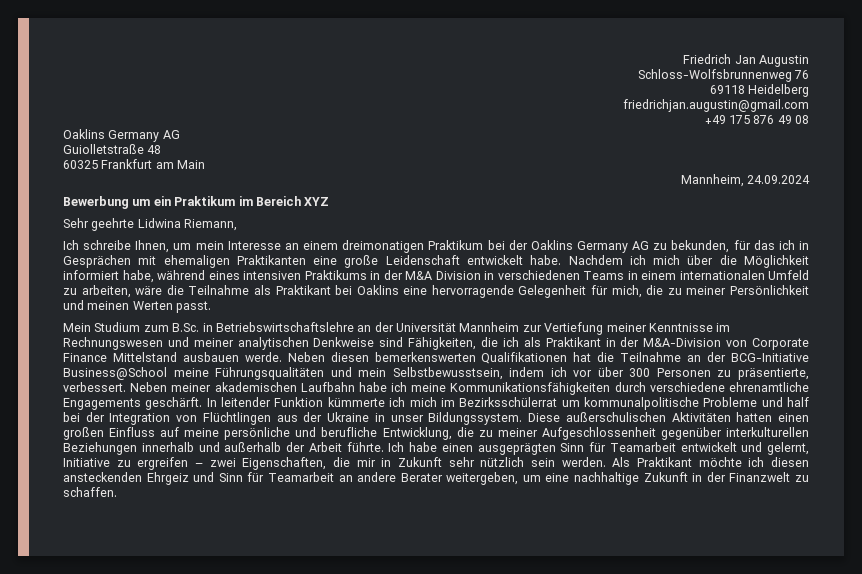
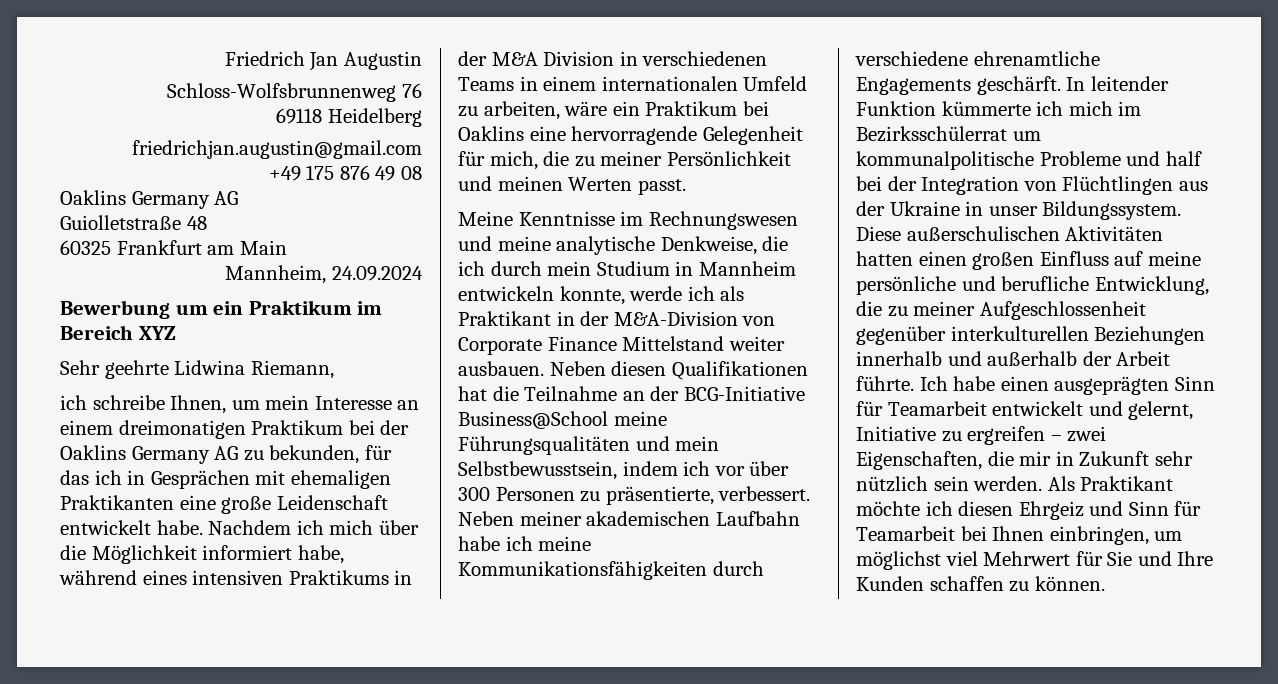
- Ich schreibe Ihnen, um mein Interesse an einem dreimonatigen Praktikum bei der Oaklins Germany AG zu bekunden, für das ich in Gesprächen mit ehemaligen Praktikanten eine große Leidenschaft entwickelt habe.
+ ich schreibe Ihnen, um mein Interesse an einem dreimonatigen Praktikum bei der Oaklins Germany AG zu bekunden, für das ich in Gesprächen mit ehemaligen Praktikanten eine große Leidenschaft entwickelt habe.
- Nachdem ich mich über die Möglichkeit informiert habe, während eines intensiven Praktikums in der M&A Division in verschiedenen Teams in einem internationalen Umfeld zu arbeiten, wäre die Teilnahme als Praktikant bei Oaklins eine hervorragende Gelegenheit für mich, die zu meiner Persönlichkeit und meinen Werten passt.
+ Nachdem ich mich über die Möglichkeit informiert habe, während eines intensiven Praktikums in der M&A Division in verschiedenen Teams in einem internationalen Umfeld zu arbeiten, wäre ein Praktikum bei Oaklins eine hervorragende Gelegenheit für mich, die zu meiner Persönlichkeit und meinen Werten passt.
- Mein Studium zum B.Sc. in Betriebswirtschaftslehre an der Universität Mannheim zur Vertiefung meiner Kenntnisse im Rechnungswesen und meiner analytischen Denkweise sind Fähigkeiten, die ich als Praktikant in der M&A-Division von Corporate Finance Mittelstand ausbauen werde.
+ Meine Kenntnisse im Rechnungswesen und meine analytische Denkweise, die ich durch mein Studium in Mannheim entwickeln konnte, werde ich als Praktikant in der M&A-Division von Corporate Finance Mittelstand weiter ausbauen.
- Neben diesen bemerkenswerten Qualifikationen hat die Teilnahme an der BCG-Initiative Business@School meine Führungsqualitäten und mein Selbstbewusstsein, indem ich vor über 300 Personen zu präsentierte, verbessert.
+ Neben diesen Qualifikationen hat die Teilnahme an der BCG-Initiative Business@School meine Führungsqualitäten und mein Selbstbewusstsein, indem ich vor über 300 Personen zu präsentierte, verbessert.
- Als Praktikant möchte ich diesen ansteckenden Ehrgeiz und Sinn für Teamarbeit an andere Berater weitergeben, um eine nachhaltige Zukunft in der Finanzwelt zu schaffen.
+ Als Praktikant möchte ich diesen Ehrgeiz und Sinn für Teamarbeit bei Ihnen einbringen, um möglichst viel Mehrwert für Sie und Ihre Kunden schaffen zu können.

